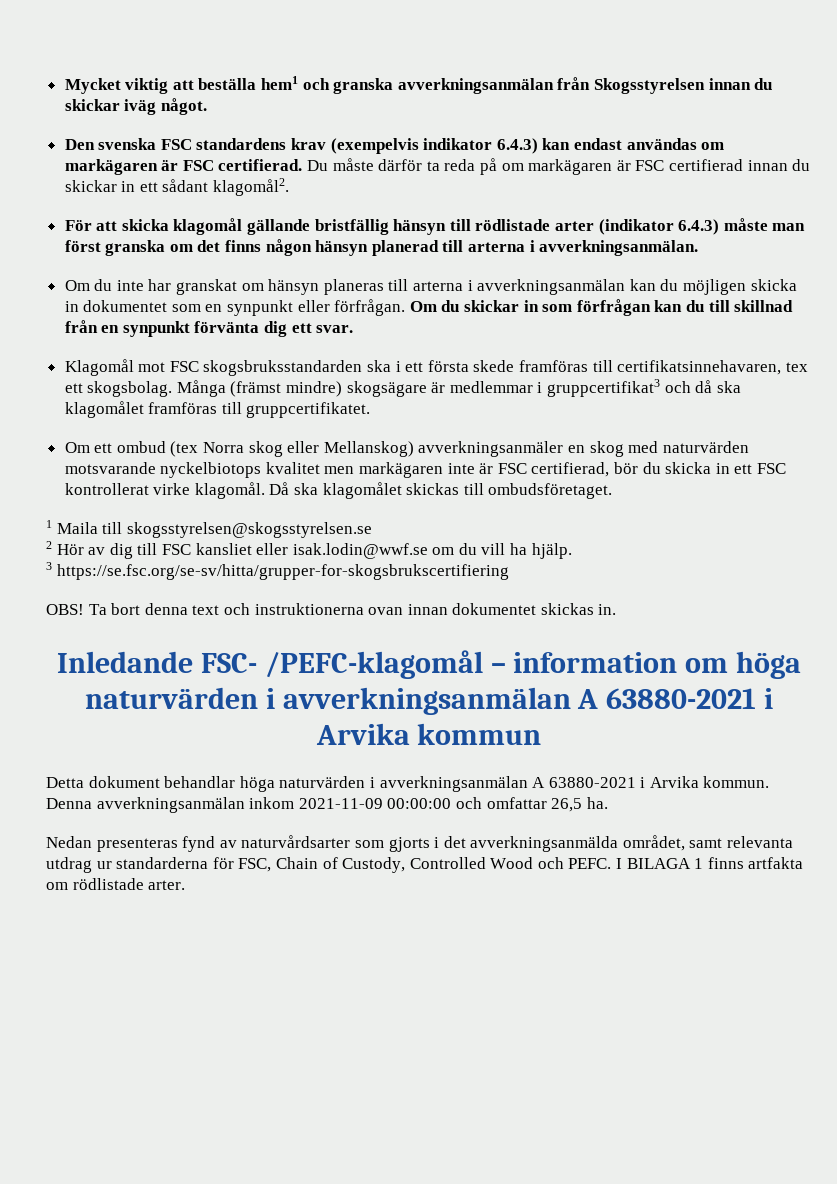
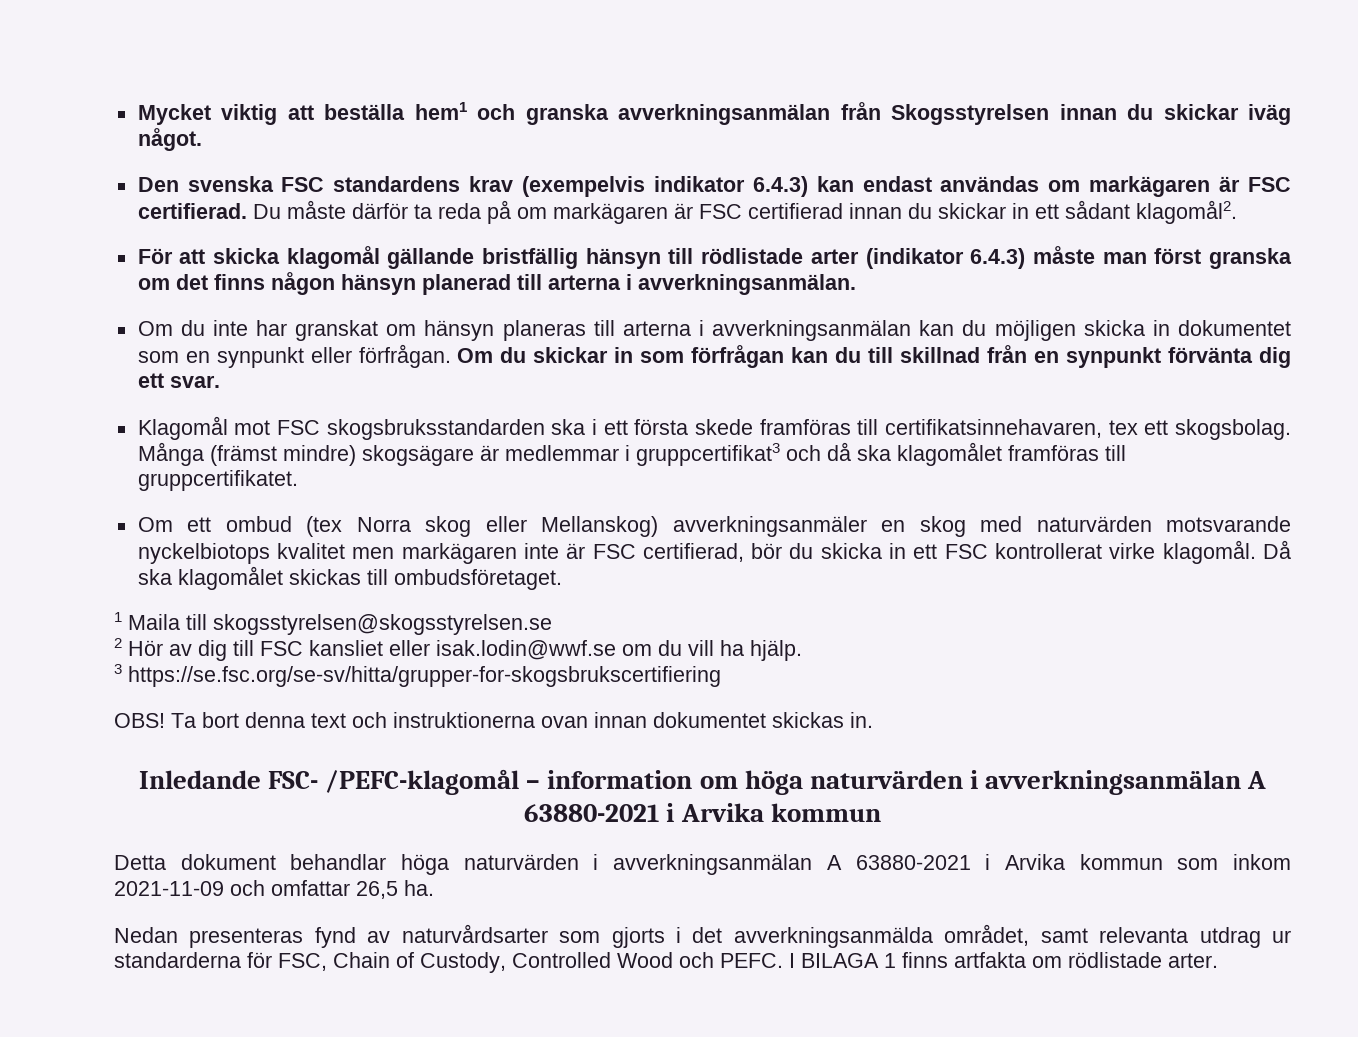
- Detta dokument behandlar höga naturvärden i avverkningsanmälan A 63880-2021 i Arvika kommun. Denna avverkningsanmälan inkom 2021-11-09 00:00:00 och omfattar 26,5 ha.
+ Detta dokument behandlar höga naturvärden i avverkningsanmälan A 63880-2021 i Arvika kommun som inkom 2021-11-09 och omfattar 26,5 ha.

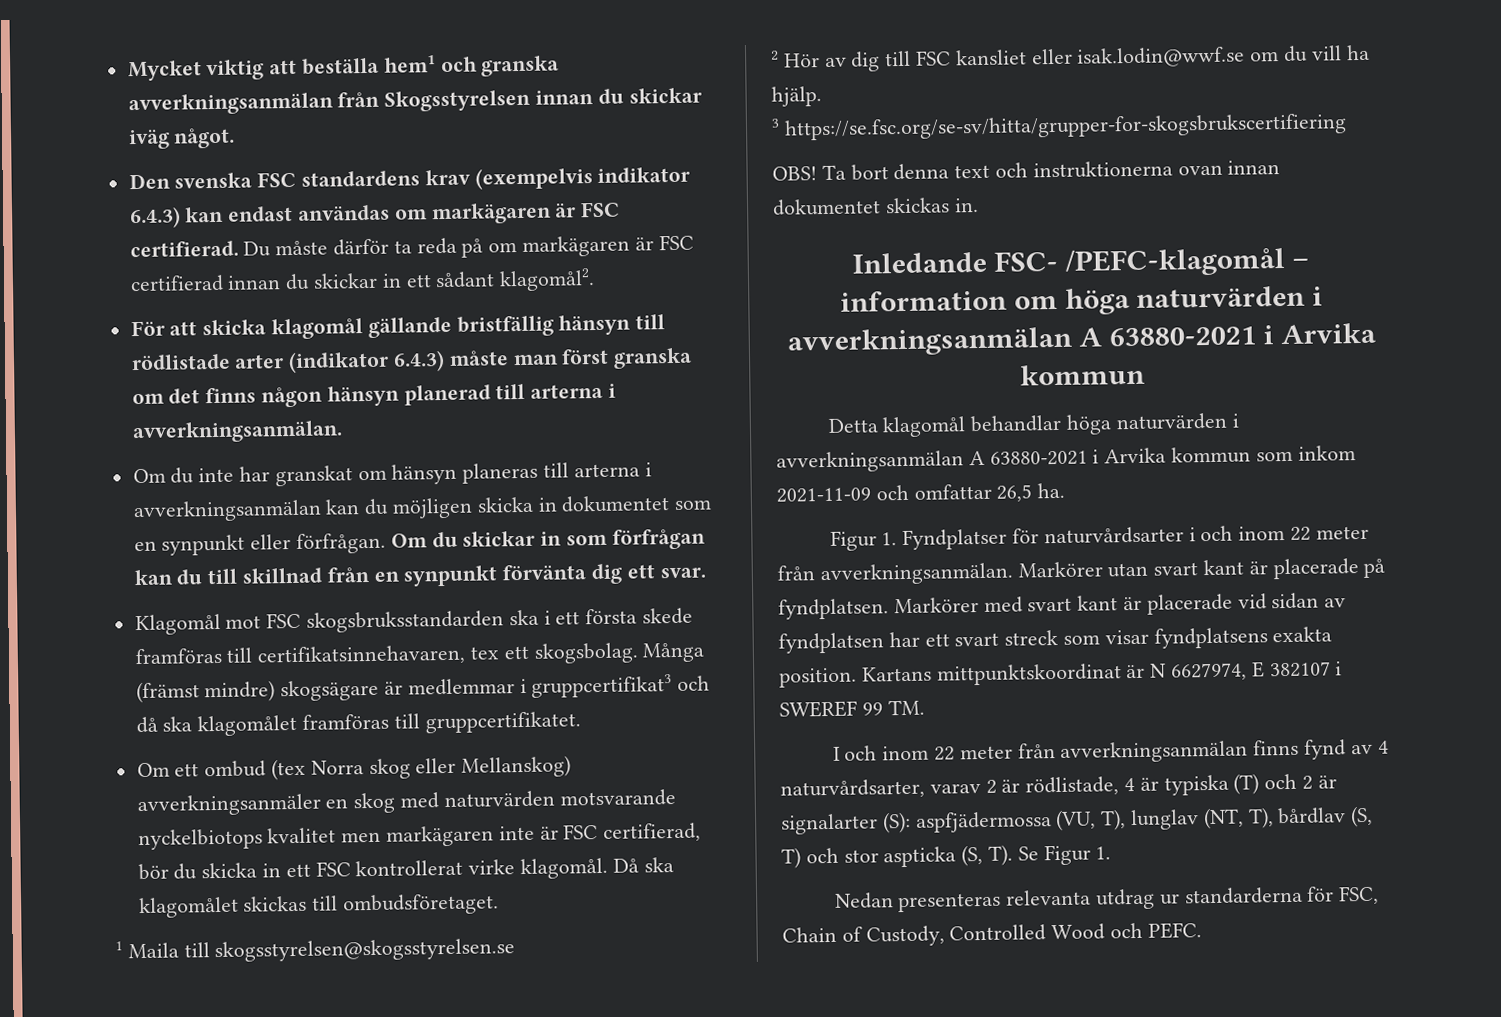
- Detta dokument behandlar höga naturvärden i avverkningsanmälan A 63880-2021 i Arvika kommun som inkom 2021-11-09 och omfattar 26,5 ha.
+ Detta klagomål behandlar höga naturvärden i avverkningsanmälan A 63880-2021 i Arvika kommun som inkom 2021-11-09 och omfattar 26,5 ha.
- Nedan presenteras fynd av naturvårdsarter som gjorts i det avverkningsanmälda området, samt relevanta utdrag ur standarderna för FSC, Chain of Custody, Controlled Wood och PEFC. I BILAGA 1 finns artfakta om rödlistade arter.
+ Figur 1. Fyndplatser för naturvårdsarter i och inom 22 meter från avverkningsanmälan. Markörer utan svart kant är placerade på fyndplatsen. Markörer med svart kant är placerade vid sidan av fyndplatsen har ett svart streck som visar fyndplatsens exakta position. Kartans mittpunktskoordinat är N 6627974, E 382107 i SWEREF 99 TM.
+ I och inom 22 meter från avverkningsanmälan finns fynd av 4 naturvårdsarter, varav 2 är rödlistade, 4 är typiska (T) och 2 är signalarter (S): aspfjädermossa (VU, T), lunglav (NT, T), bårdlav (S, T) och stor aspticka (S, T). Se Figur 1.
+ Nedan presenteras relevanta utdrag ur standarderna för FSC, Chain of Custody, Controlled Wood och PEFC.

